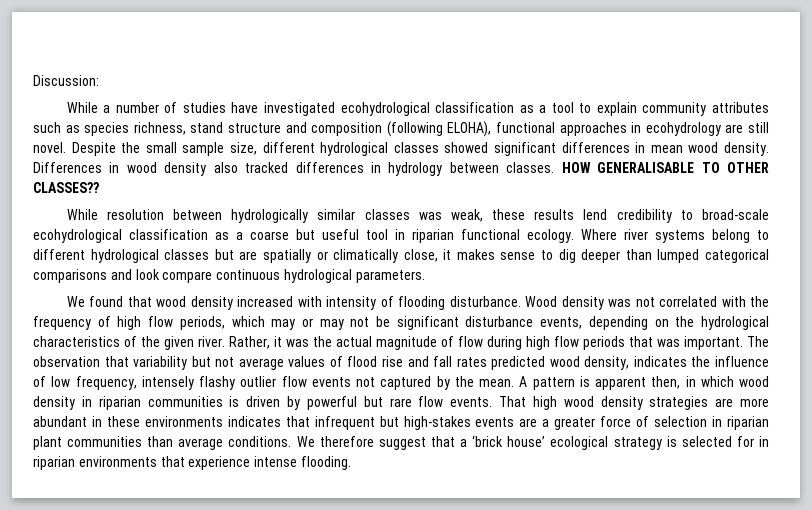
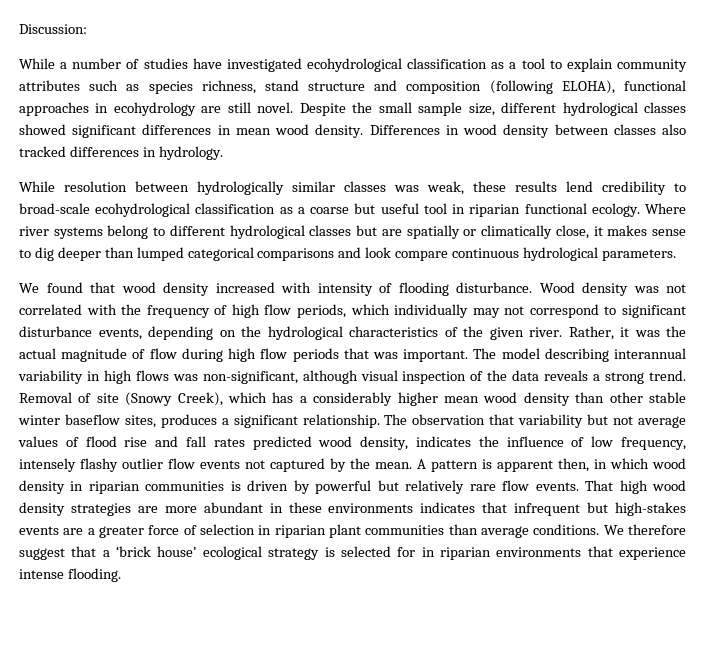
- Differences in wood density also tracked differences in hydrology between classes. HOW GENERALISABLE TO OTHER CLASSES??
+ Differences in wood density between classes also tracked differences in hydrology.
- Wood density was not correlated with the frequency of high flow periods, which may or may not be significant disturbance events, depending on the hydrological characteristics of the given river.
+ Wood density was not correlated with the frequency of high flow periods, which individually may not correspond to significant disturbance events, depending on the hydrological characteristics of the given river.
- The observation that variability but not average values of flood rise and fall rates predicted wood density, indicates the influence of low frequency, intensely flashy outlier flow events not captured by the mean.
+ The model describing interannual variability in high flows was non-significant, although visual inspection of the data reveals a strong trend. Removal of site (Snowy Creek), which has a considerably higher mean wood density than other stable winter baseflow sites, produces a significant relationship. The observation that variability but not average values of flood rise and fall rates predicted wood density, indicates the influence of low frequency, intensely flashy outlier flow events not captured by the mean.
- A pattern is apparent then, in which wood density in riparian communities is driven by powerful but rare flow events.
+ A pattern is apparent then, in which wood density in riparian communities is driven by powerful but relatively rare flow events.

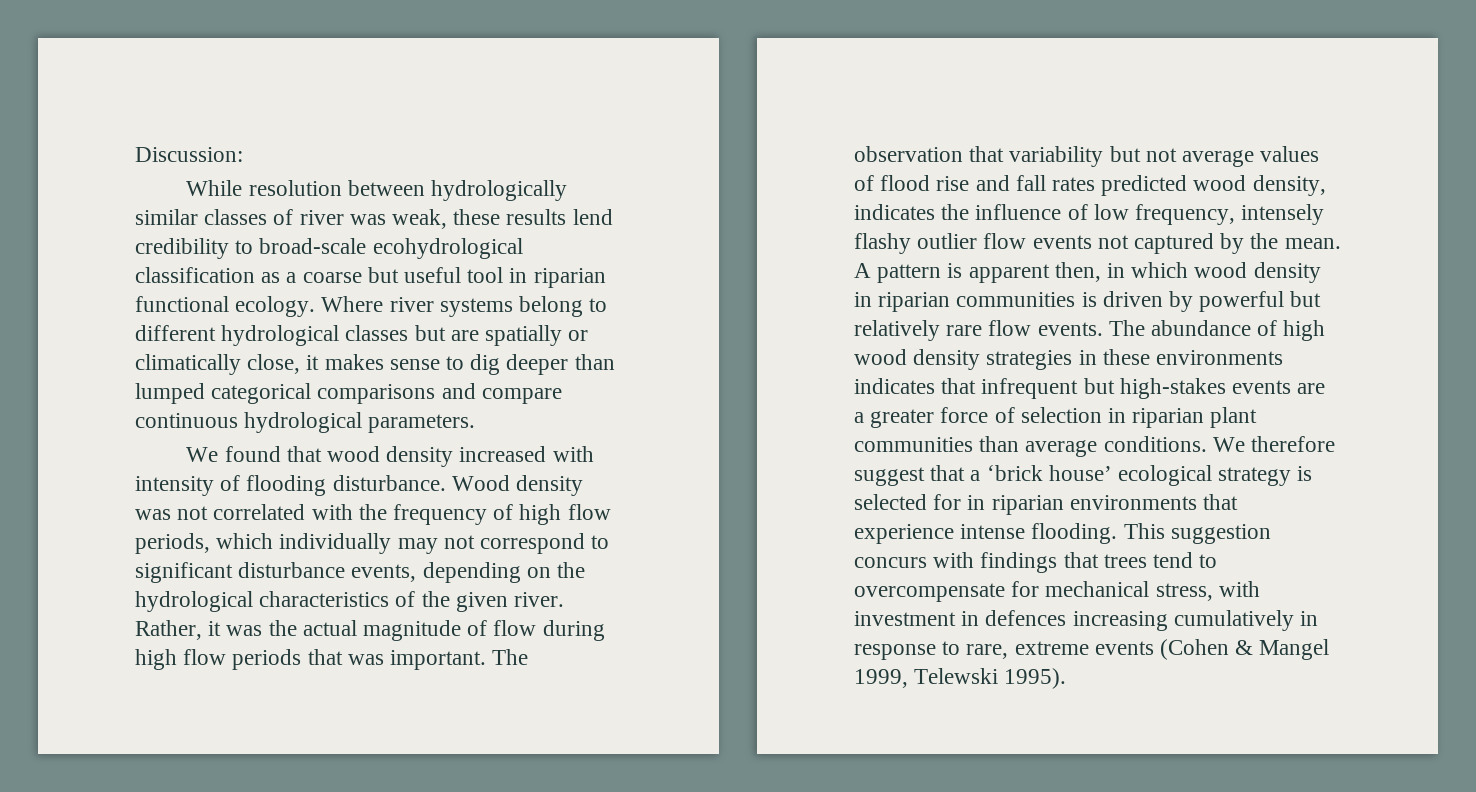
- While a number of studies have investigated ecohydrological classification as a tool to explain community attributes such as species richness, stand structure and composition (following ELOHA), functional approaches in ecohydrology are still novel. Despite the small sample size, different hydrological classes showed significant differences in mean wood density. Differences in wood density between classes also tracked differences in hydrology.
- While resolution between hydrologically similar classes was weak, these results lend credibility to broad-scale ecohydrological classification as a coarse but useful tool in riparian functional ecology.
+ While resolution between hydrologically similar classes of river was weak, these results lend credibility to broad-scale ecohydrological classification as a coarse but useful tool in riparian functional ecology.
- Where river systems belong to different hydrological classes but are spatially or climatically close, it makes sense to dig deeper than lumped categorical comparisons and look compare continuous hydrological parameters.
+ Where river systems belong to different hydrological classes but are spatially or climatically close, it makes sense to dig deeper than lumped categorical comparisons and compare continuous hydrological parameters.
- The model describing interannual variability in high flows was non-significant, although visual inspection of the data reveals a strong trend. Removal of site (Snowy Creek), which has a considerably higher mean wood density than other stable winter baseflow sites, produces a significant relationship. The observation that variability but not average values of flood rise and fall rates predicted wood density, indicates the influence of low frequency, intensely flashy outlier flow events not captured by the mean.
+ The observation that variability but not average values of flood rise and fall rates predicted wood density, indicates the influence of low frequency, intensely flashy outlier flow events not captured by the mean.
- That high wood density strategies are more abundant in these environments indicates that infrequent but high-stakes events are a greater force of selection in riparian plant communities than average conditions.
+ The abundance of high wood density strategies in these environments indicates that infrequent but high-stakes events are a greater force of selection in riparian plant communities than average conditions.
+ This suggestion concurs with findings that trees tend to overcompensate for mechanical stress, with investment in defences increasing cumulatively in response to rare, extreme events (Cohen & Mangel 1999, Telewski 1995).

